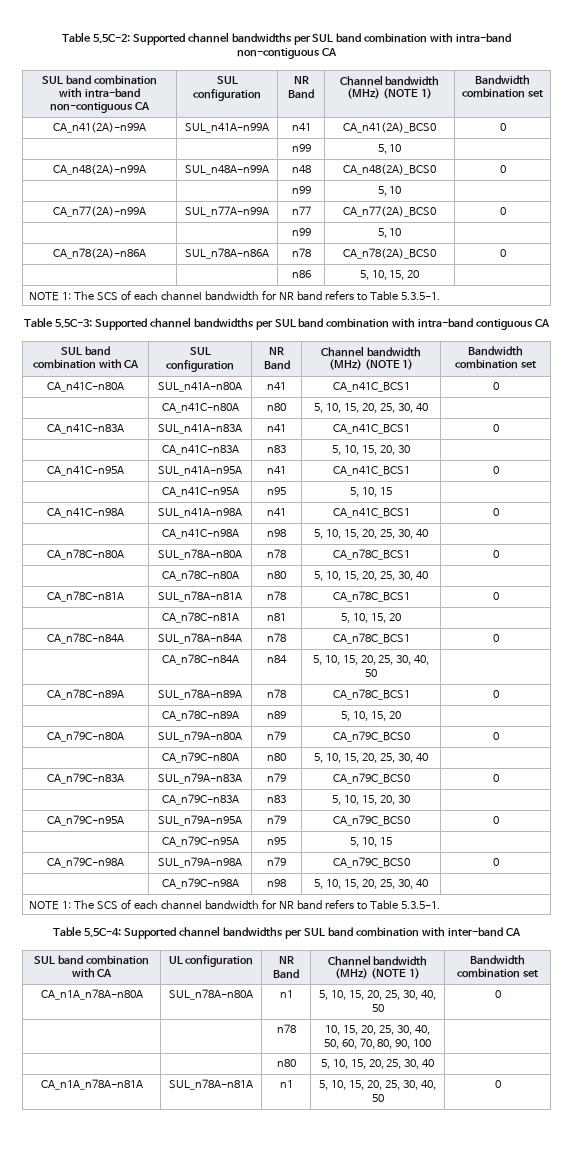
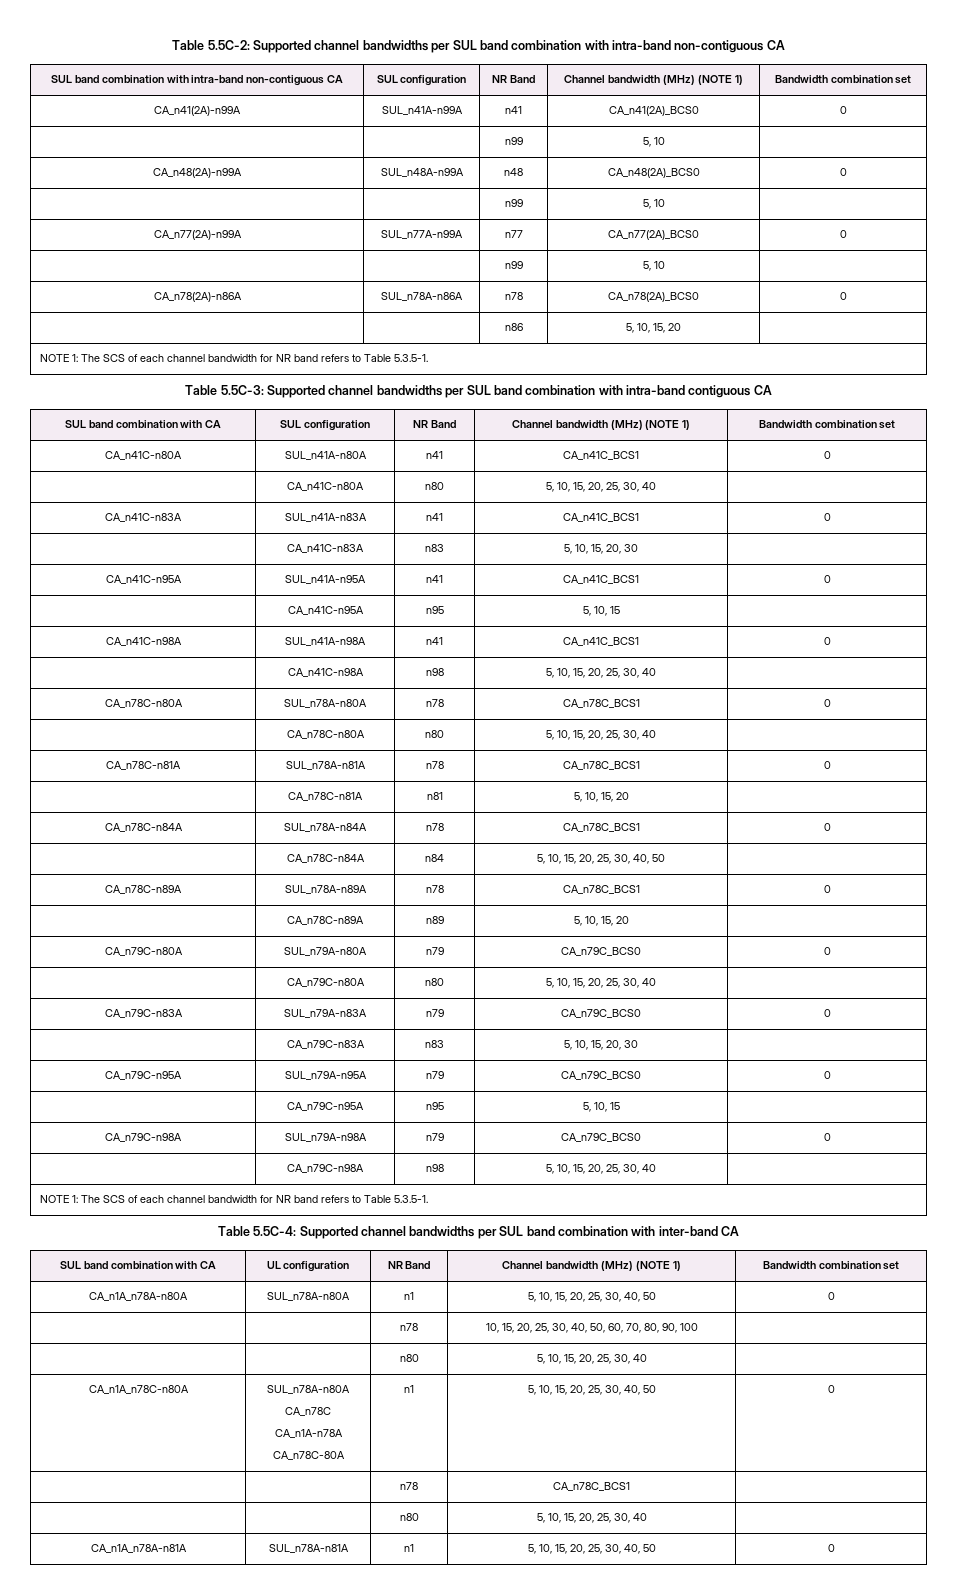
+ CA_n1A_n78C-n80A | SUL_n78A-n80A
+ CA_n78C
+ CA_n1A-n78A
+ CA_n78C-80A | n1 | 5, 10, 15, 20, 25, 30, 40, 50 | 0
+ | | n78 | CA_n78C_BCS1 |
+ | | n80 | 5, 10, 15, 20, 25, 30, 40 |

